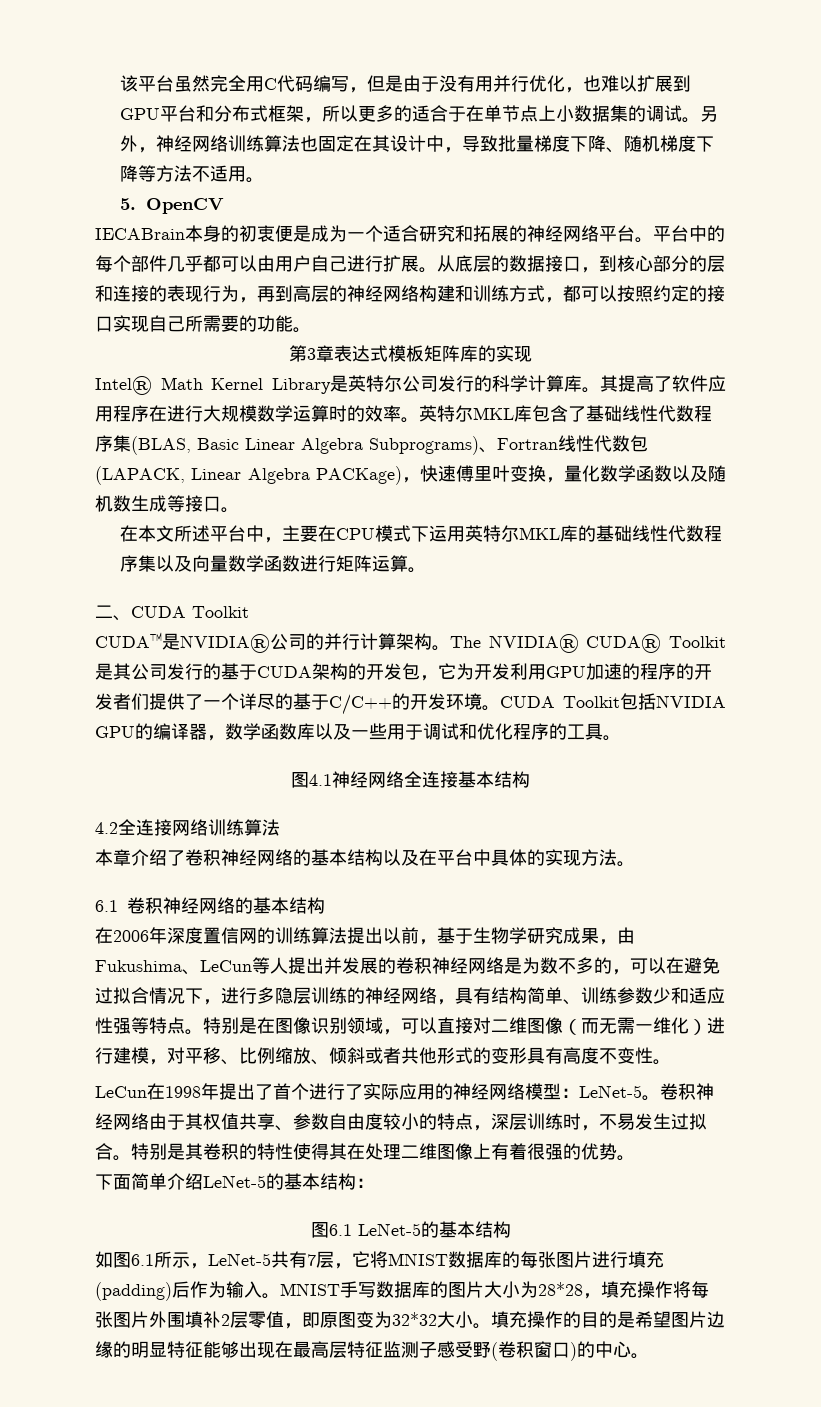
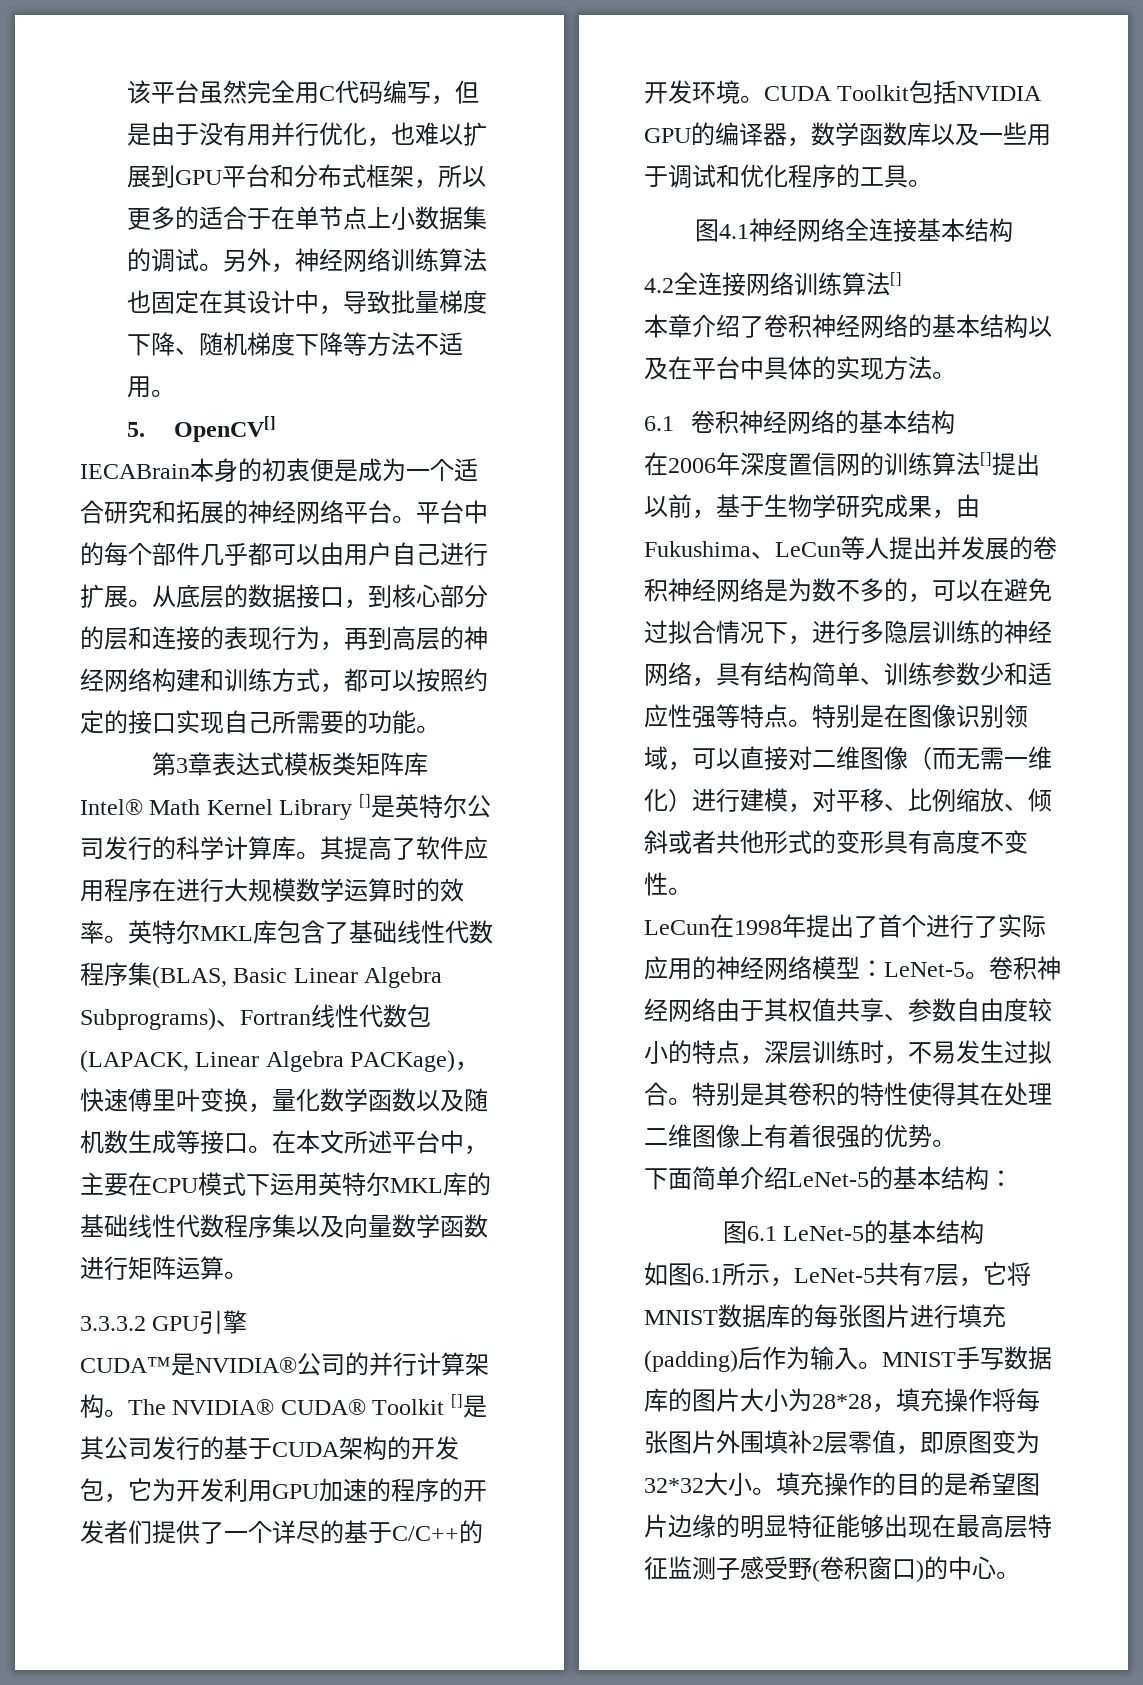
- 5. OpenCV
+ 5. OpenCV[]
- 第3章表达式模板矩阵库的实现
+ 第3章表达式模板类矩阵库
- Intel® Math Kernel Library是英特尔公司发行的科学计算库。
+ Intel® Math Kernel Library []是英特尔公司发行的科学计算库。
- 英特尔MKL库包含了基础线性代数程序集(BLAS, Basic Linear Algebra Subprograms)、Fortran线性代数包(LAPACK, Linear Algebra PACKage)，快速傅里叶变换，量化数学函数以及随机数生成等接口。
- 在本文所述平台中，主要在CPU模式下运用英特尔MKL库的基础线性代数程序集以及向量数学函数进行矩阵运算。
+ 英特尔MKL库包含了基础线性代数程序集(BLAS, Basic Linear Algebra Subprograms)、Fortran线性代数包(LAPACK, Linear Algebra PACKage)，快速傅里叶变换，量化数学函数以及随机数生成等接口。在本文所述平台中，主要在CPU模式下运用英特尔MKL库的基础线性代数程序集以及向量数学函数进行矩阵运算。
- 二、CUDA Toolkit
+ 3.3.3.2 GPU引擎
- The NVIDIA® CUDA® Toolkit是其公司发行的基于CUDA架构的开发包，它为开发利用GPU加速的程序的开发者们提供了一个详尽的基于C/C++的开发环境。
+ The NVIDIA® CUDA® Toolkit []是其公司发行的基于CUDA架构的开发包，它为开发利用GPU加速的程序的开发者们提供了一个详尽的基于C/C++的开发环境。
- 4.2全连接网络训练算法
+ 4.2全连接网络训练算法[]
- 在2006年深度置信网的训练算法提出以前，基于生物学研究成果，由Fukushima、LeCun等人提出并发展的卷积神经网络是为数不多的，可以在避免过拟合情况下，进行多隐层训练的神经网络，具有结构简单、训练参数少和适应性强等特点。
+ 在2006年深度置信网的训练算法[]提出以前，基于生物学研究成果，由Fukushima、LeCun等人提出并发展的卷积神经网络是为数不多的，可以在避免过拟合情况下，进行多隐层训练的神经网络，具有结构简单、训练参数少和适应性强等特点。

